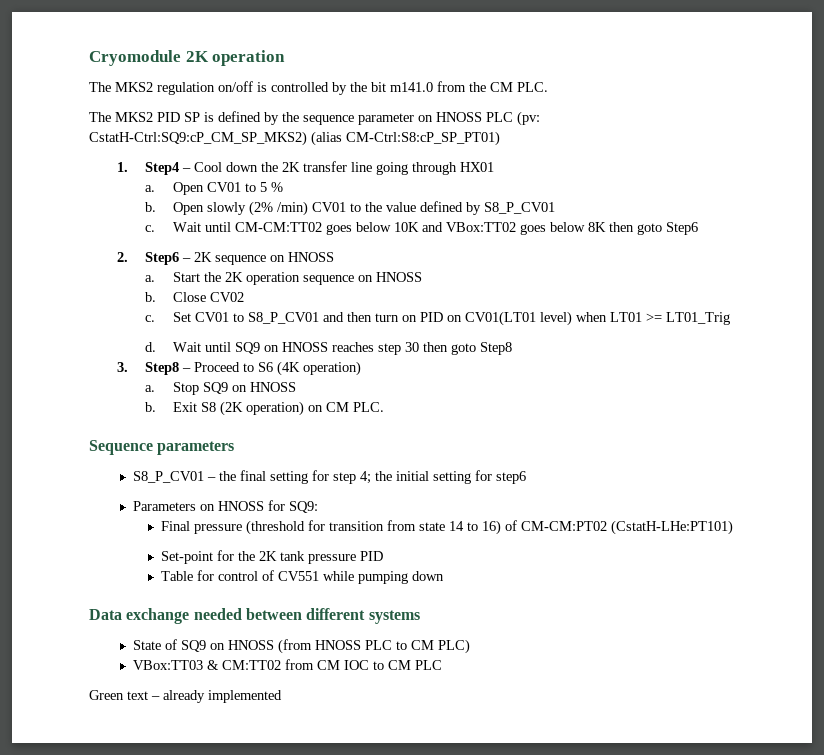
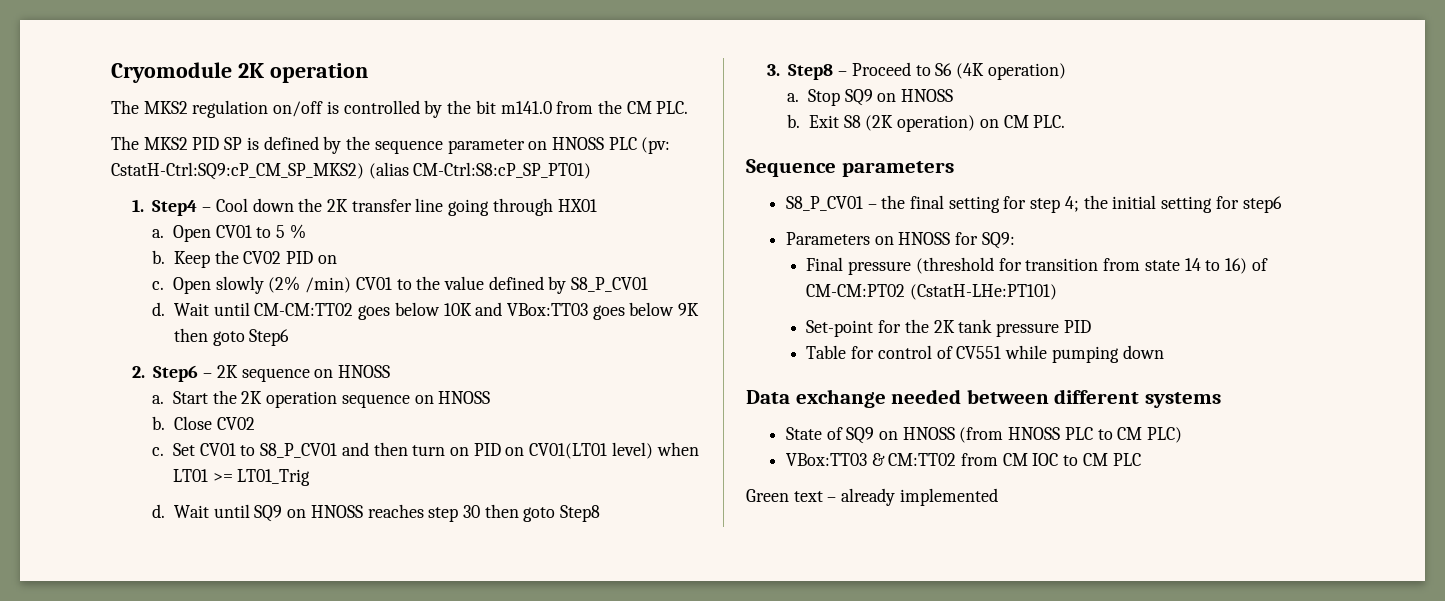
+ Keep the CV02 PID on
+ c.
  Open slowly (2% /min) CV01 to the value defined by S8_P_CV01
- c.
+ d.
- Wait until CM-CM:TT02 goes below 10K and VBox:TT02 goes below 8K then goto Step6
+ Wait until CM-CM:TT02 goes below 10K and VBox:TT03 goes below 9K then goto Step6

